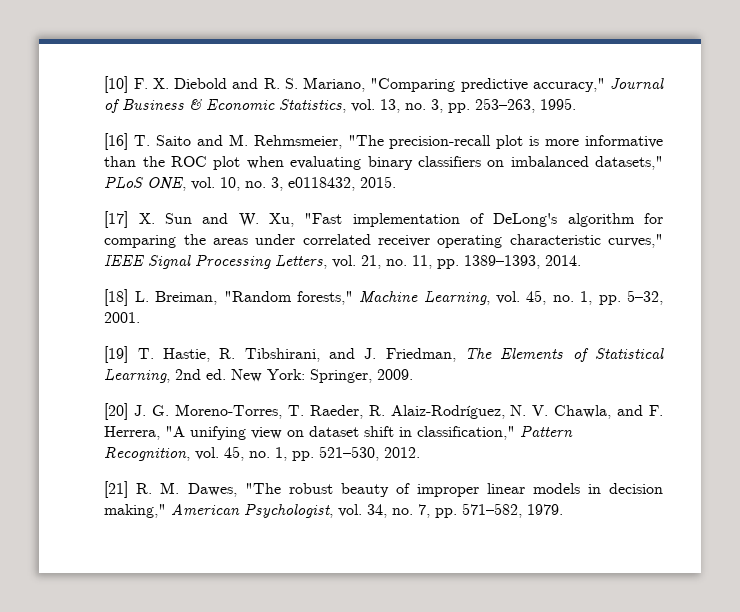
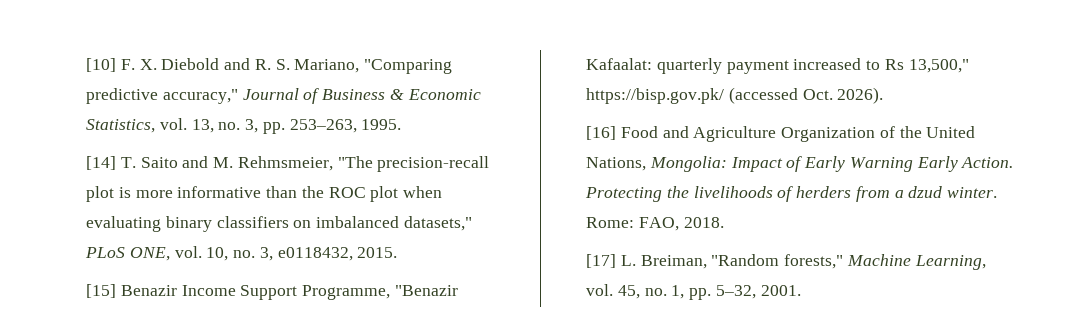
- [16] T. Saito and M. Rehmsmeier, "The precision-recall plot is more informative than the ROC plot when evaluating binary classifiers on imbalanced datasets," PLoS ONE, vol. 10, no. 3, e0118432, 2015.
+ [14] T. Saito and M. Rehmsmeier, "The precision-recall plot is more informative than the ROC plot when evaluating binary classifiers on imbalanced datasets," PLoS ONE, vol. 10, no. 3, e0118432, 2015.
- [17] X. Sun and W. Xu, "Fast implementation of DeLong's algorithm for comparing the areas under correlated receiver operating characteristic curves," IEEE Signal Processing Letters, vol. 21, no. 11, pp. 1389–1393, 2014.
- [18] L. Breiman, "Random forests," Machine Learning, vol. 45, no. 1, pp. 5–32, 2001.
+ [15] Benazir Income Support Programme, "Benazir Kafaalat: quarterly payment increased to Rs 13,500," https://bisp.gov.pk/ (accessed Oct. 2026).
+ [16] Food and Agriculture Organization of the United Nations, Mongolia: Impact of Early Warning Early Action. Protecting the livelihoods of herders from a dzud winter. Rome: FAO, 2018.
+ [17] L. Breiman, "Random forests," Machine Learning, vol. 45, no. 1, pp. 5–32, 2001.
- [19] T. Hastie, R. Tibshirani, and J. Friedman, The Elements of Statistical Learning, 2nd ed. New York: Springer, 2009.
- [20] J. G. Moreno-Torres, T. Raeder, R. Alaiz-Rodríguez, N. V. Chawla, and F. Herrera, "A unifying view on dataset shift in classification," Pattern Recognition, vol. 45, no. 1, pp. 521–530, 2012.
- [21] R. M. Dawes, "The robust beauty of improper linear models in decision making," American Psychologist, vol. 34, no. 7, pp. 571–582, 1979.

